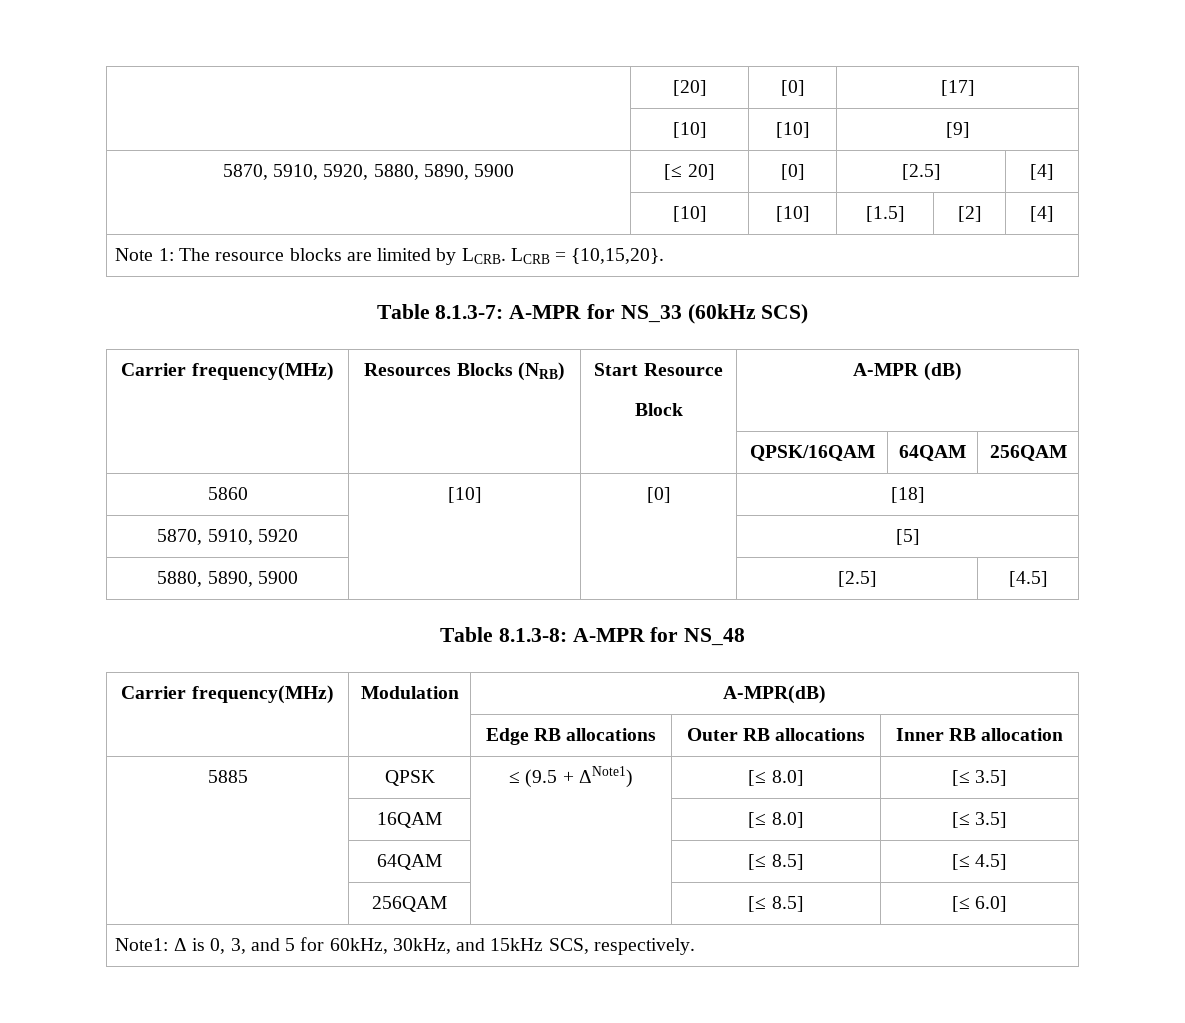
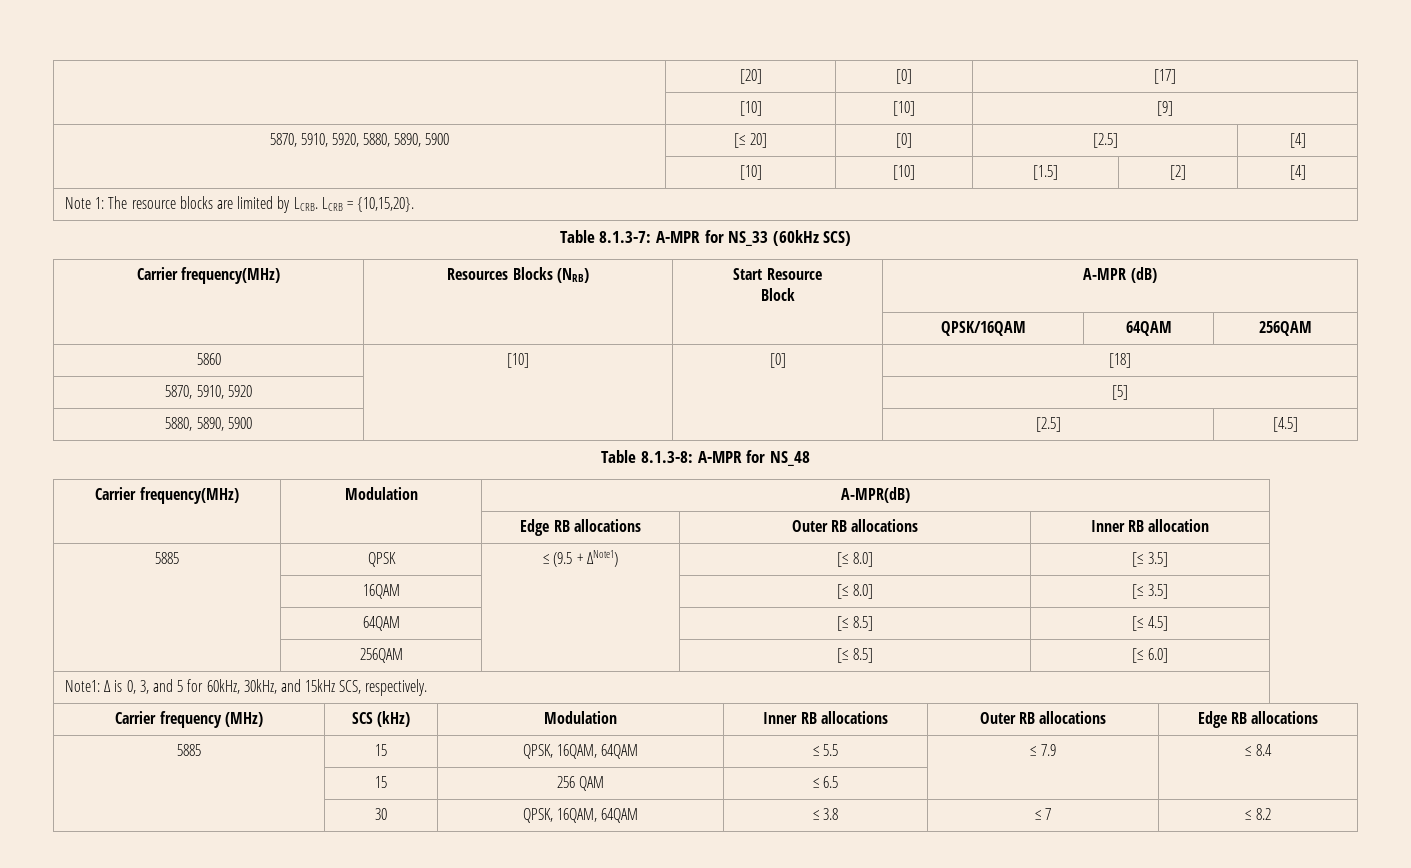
+ Carrier frequency (MHz) | SCS (kHz) | Modulation | Inner RB allocations | Outer RB allocations | Edge RB allocations
+ 5885 | 15 | QPSK, 16QAM, 64QAM | ≤ 5.5 | ≤ 7.9 | ≤ 8.4
+ | 15 | 256 QAM | ≤ 6.5 | |
+ | 30 | QPSK, 16QAM, 64QAM | ≤ 3.8 | ≤ 7 | ≤ 8.2

